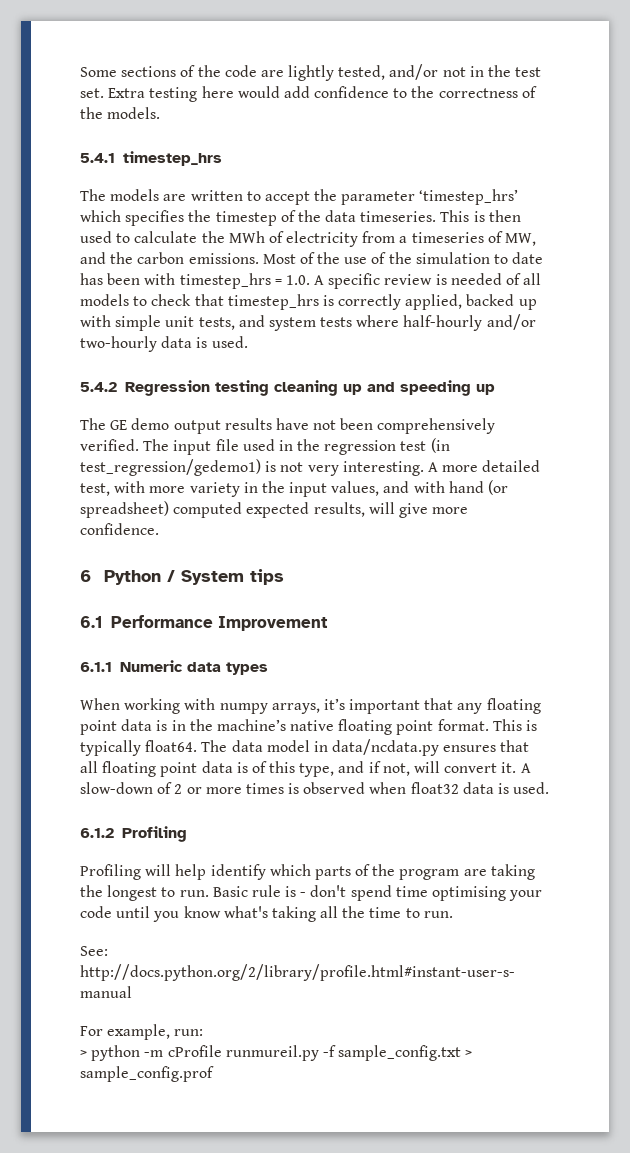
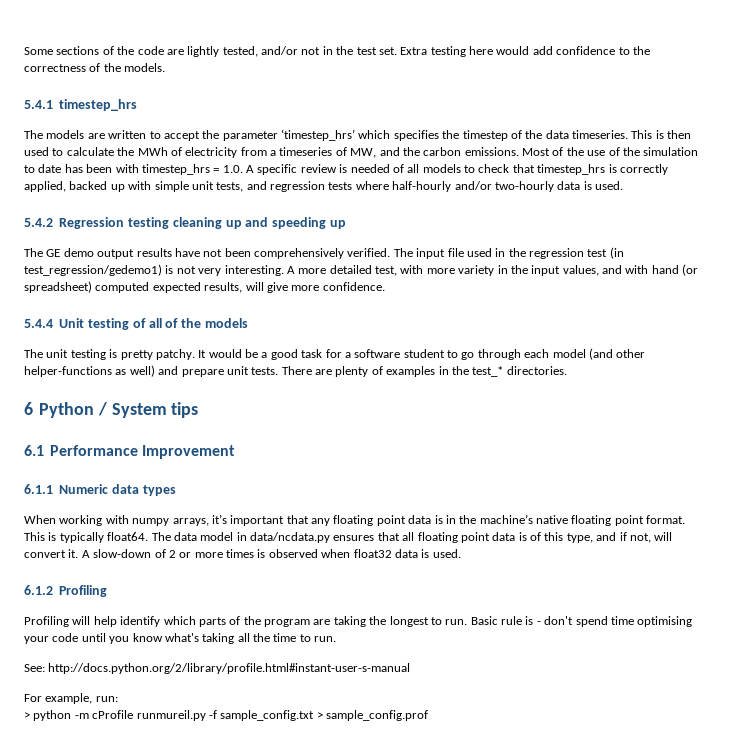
- Most of the use of the simulation to date has been with timestep_hrs = 1.0. A specific review is needed of all models to check that timestep_hrs is correctly applied, backed up with simple unit tests, and system tests where half-hourly and/or two-hourly data is used.
+ Most of the use of the simulation to date has been with timestep_hrs = 1.0. A specific review is needed of all models to check that timestep_hrs is correctly applied, backed up with simple unit tests, and regression tests where half-hourly and/or two-hourly data is used.
+ 5.4.4 Unit testing of all of the models
+ The unit testing is pretty patchy. It would be a good task for a software student to go through each model (and other helper-functions as well) and prepare unit tests. There are plenty of examples in the test_* directories.

